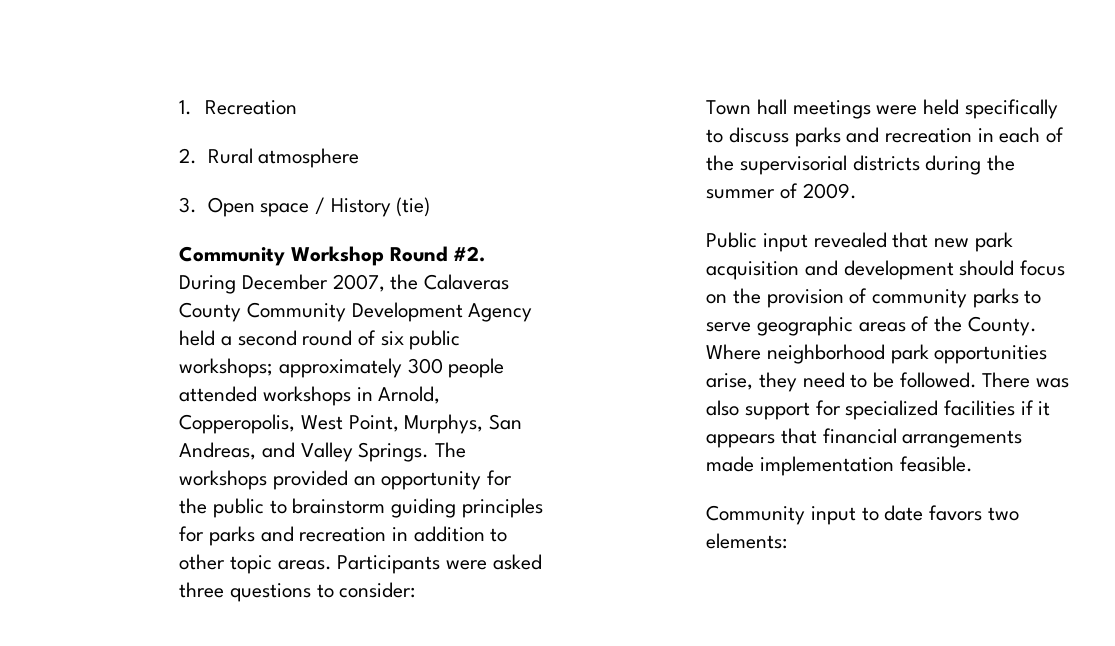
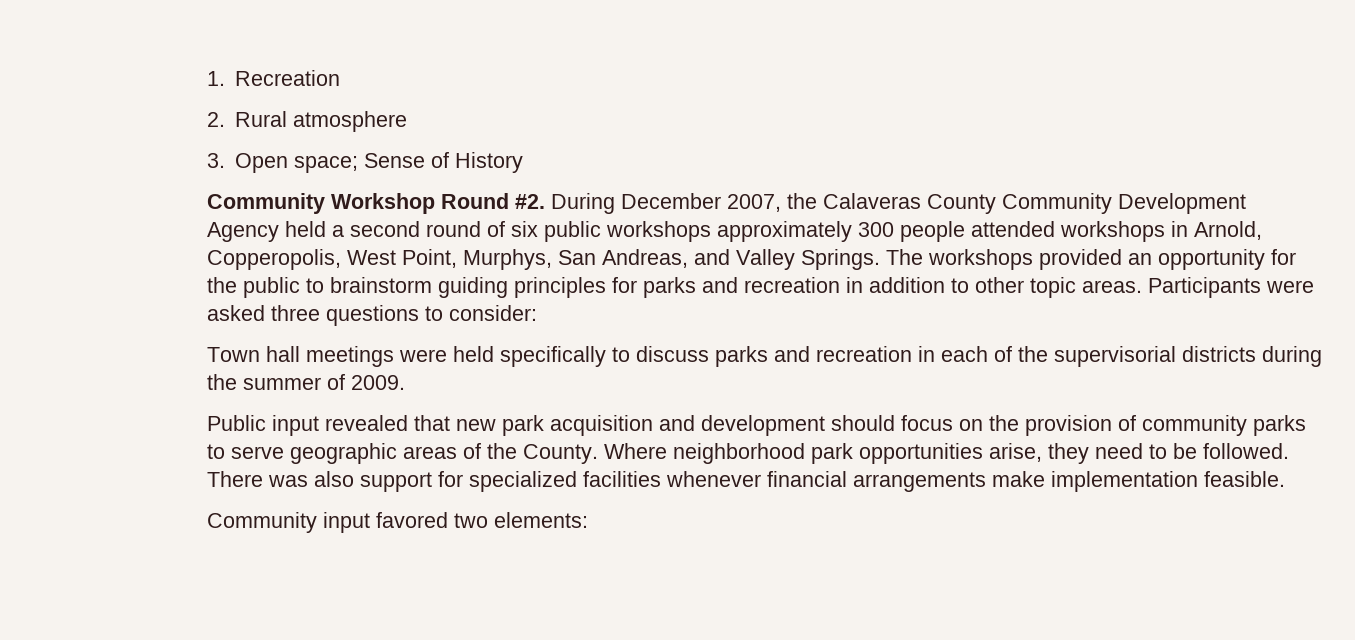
- 3. Open space / History (tie)
+ 3. Open space; Sense of History
- During December 2007, the Calaveras County Community Development Agency held a second round of six public workshops; approximately 300 people attended workshops in Arnold, Copperopolis, West Point, Murphys, San Andreas, and Valley Springs.
+ During December 2007, the Calaveras County Community Development Agency held a second round of six public workshops approximately 300 people attended workshops in Arnold, Copperopolis, West Point, Murphys, San Andreas, and Valley Springs.
- There was also support for specialized facilities if it appears that financial arrangements made implementation feasible.
+ There was also support for specialized facilities whenever financial arrangements make implementation feasible.
- Community input to date favors two elements:
+ Community input favored two elements:

